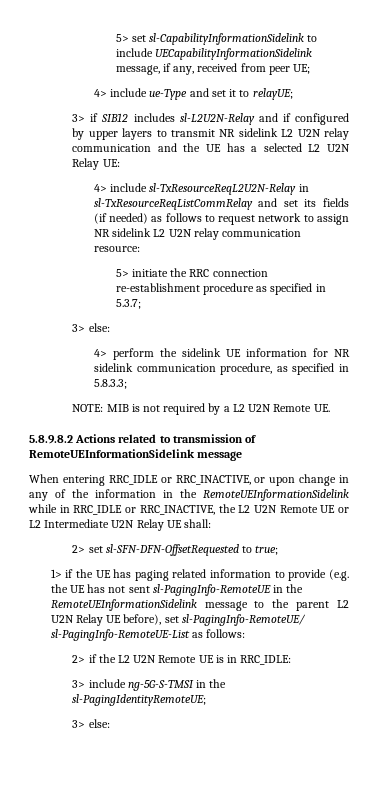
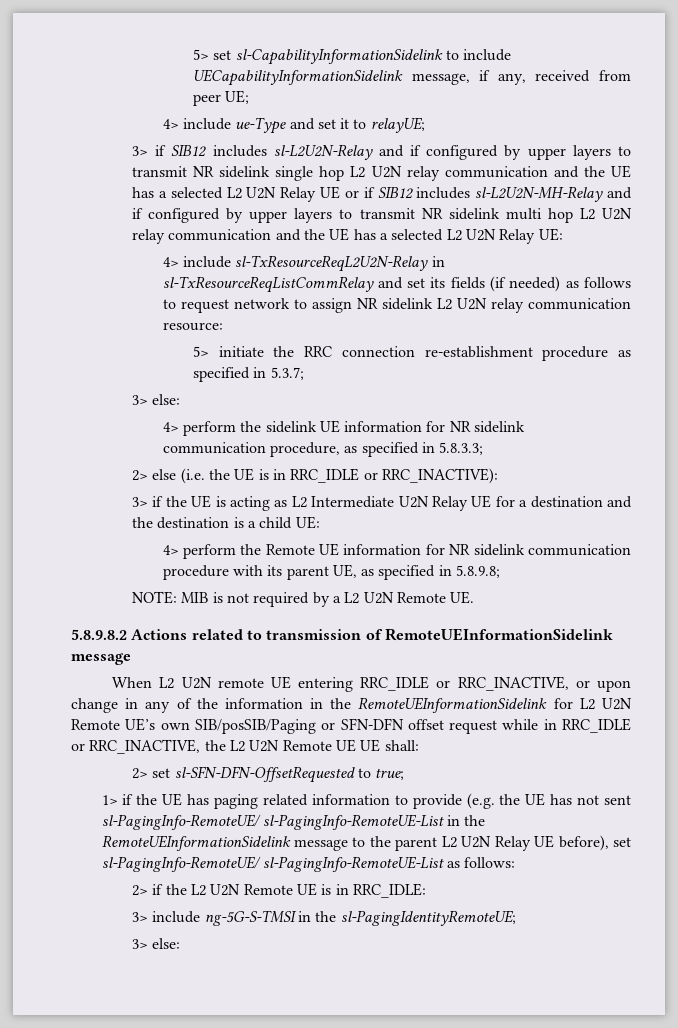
- 3> if SIB12 includes sl-L2U2N-Relay and if configured by upper layers to transmit NR sidelink L2 U2N relay communication and the UE has a selected L2 U2N Relay UE:
+ 3> if SIB12 includes sl-L2U2N-Relay and if configured by upper layers to transmit NR sidelink single hop L2 U2N relay communication and the UE has a selected L2 U2N Relay UE or if SIB12 includes sl-L2U2N-MH-Relay and if configured by upper layers to transmit NR sidelink multi hop L2 U2N relay communication and the UE has a selected L2 U2N Relay UE:
+ 2> else (i.e. the UE is in RRC_IDLE or RRC_INACTIVE):
+ 3> if the UE is acting as L2 Intermediate U2N Relay UE for a destination and the destination is a child UE:
+ 4> perform the Remote UE information for NR sidelink communication procedure with its parent UE, as specified in 5.8.9.8;
- When entering RRC_IDLE or RRC_INACTIVE, or upon change in any of the information in the RemoteUEInformationSidelink while in RRC_IDLE or RRC_INACTIVE, the L2 U2N Remote UE or L2 Intermediate U2N Relay UE shall:
+ When L2 U2N remote UE entering RRC_IDLE or RRC_INACTIVE, or upon change in any of the information in the RemoteUEInformationSidelink for L2 U2N Remote UE’s own SIB/posSIB/Paging or SFN-DFN offset request while in RRC_IDLE or RRC_INACTIVE, the L2 U2N Remote UE UE shall:
- 1> if the UE has paging related information to provide (e.g. the UE has not sent sl-PagingInfo-RemoteUE in the RemoteUEInformationSidelink message to the parent L2 U2N Relay UE before), set sl-PagingInfo-RemoteUE/ sl-PagingInfo-RemoteUE-List as follows:
+ 1> if the UE has paging related information to provide (e.g. the UE has not sent sl-PagingInfo-RemoteUE/ sl-PagingInfo-RemoteUE-List in the RemoteUEInformationSidelink message to the parent L2 U2N Relay UE before), set sl-PagingInfo-RemoteUE/ sl-PagingInfo-RemoteUE-List as follows:

